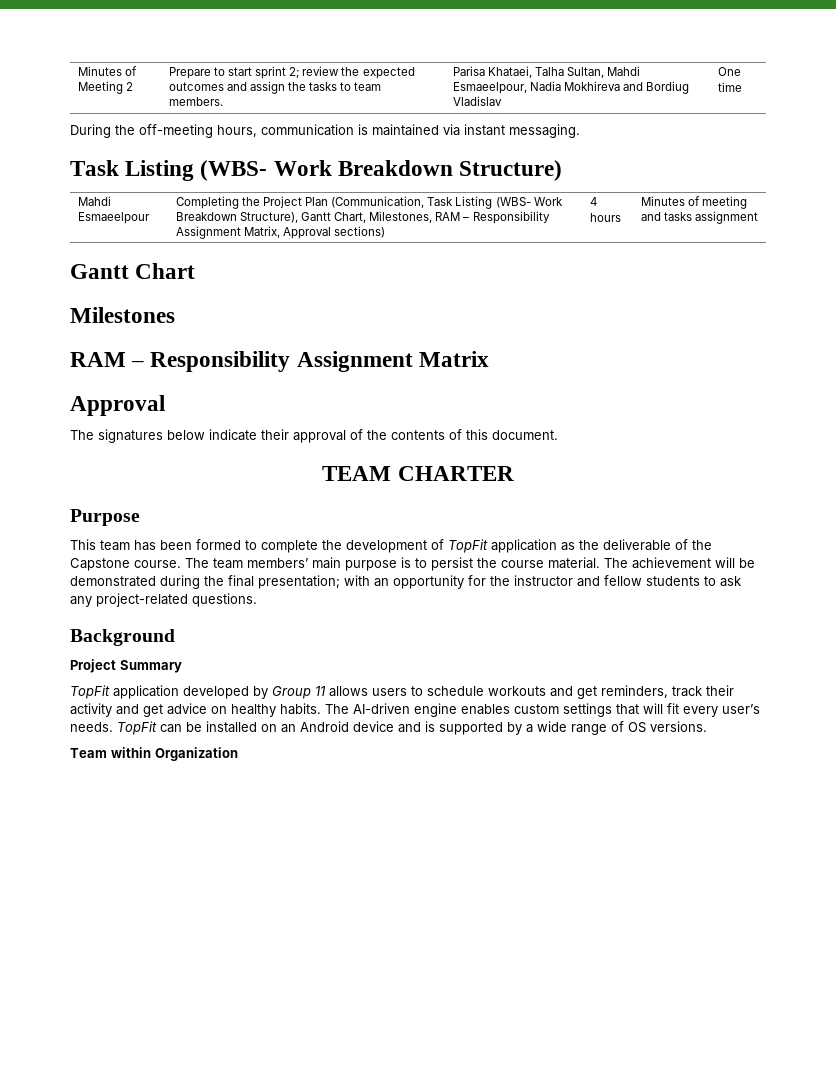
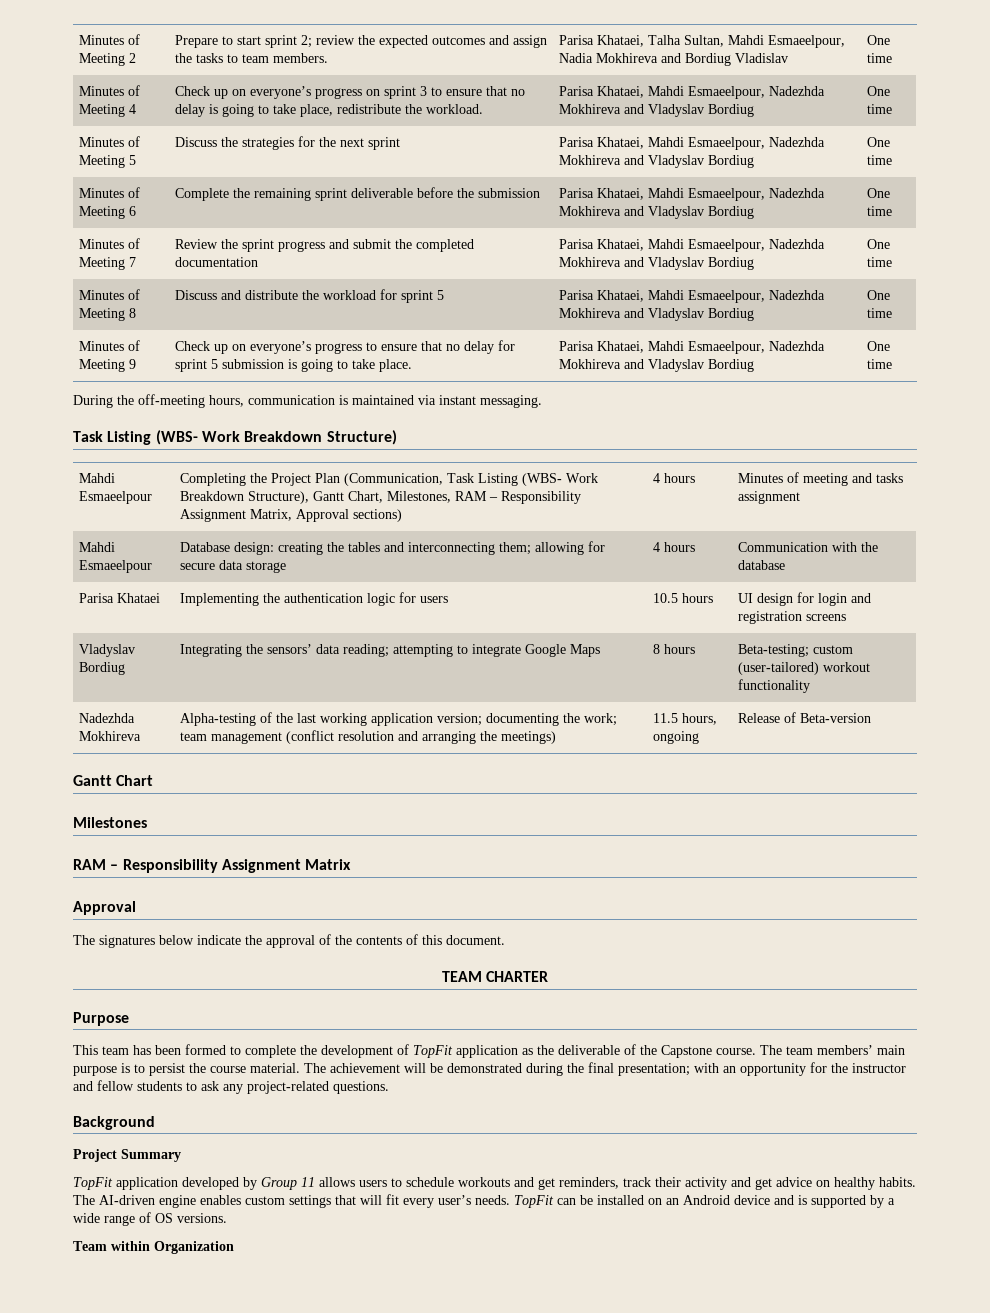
+ Minutes of Meeting 4 | Check up on everyone’s progress on sprint 3 to ensure that no delay is going to take place, redistribute the workload. | Parisa Khataei, Mahdi Esmaeelpour, Nadezhda Mokhireva and Vladyslav Bordiug | One time
+ Minutes of Meeting 5 | Discuss the strategies for the next sprint | Parisa Khataei, Mahdi Esmaeelpour, Nadezhda Mokhireva and Vladyslav Bordiug | One time
+ Minutes of Meeting 6 | Complete the remaining sprint deliverable before the submission | Parisa Khataei, Mahdi Esmaeelpour, Nadezhda Mokhireva and Vladyslav Bordiug | One time
+ Minutes of Meeting 7 | Review the sprint progress and submit the completed documentation | Parisa Khataei, Mahdi Esmaeelpour, Nadezhda Mokhireva and Vladyslav Bordiug | One time
+ Minutes of Meeting 8 | Discuss and distribute the workload for sprint 5 | Parisa Khataei, Mahdi Esmaeelpour, Nadezhda Mokhireva and Vladyslav Bordiug | One time
+ Minutes of Meeting 9 | Check up on everyone’s progress to ensure that no delay for sprint 5 submission is going to take place. | Parisa Khataei, Mahdi Esmaeelpour, Nadezhda Mokhireva and Vladyslav Bordiug | One time
+ Mahdi Esmaeelpour | Database design: creating the tables and interconnecting them; allowing for secure data storage | 4 hours | Communication with the database
+ Parisa Khataei | Implementing the authentication logic for users | 10.5 hours | UI design for login and registration screens
+ Vladyslav Bordiug | Integrating the sensors’ data reading; attempting to integrate Google Maps | 8 hours | Beta-testing; custom (user-tailored) workout functionality
+ Nadezhda Mokhireva | Alpha-testing of the last working application version; documenting the work; team management (conflict resolution and arranging the meetings) | 11.5 hours, ongoing | Release of Beta-version
- The signatures below indicate their approval of the contents of this document.
+ The signatures below indicate the approval of the contents of this document.

